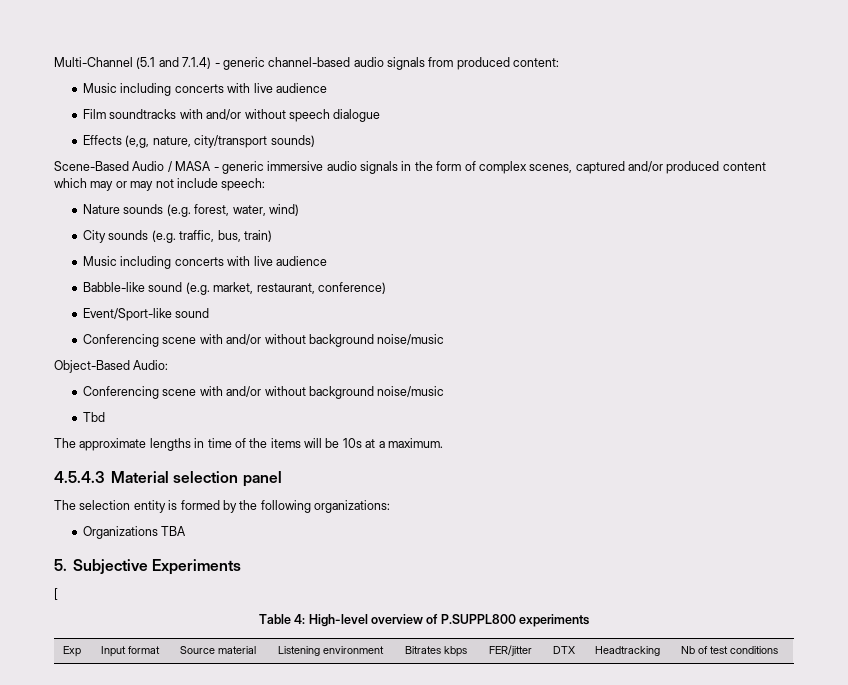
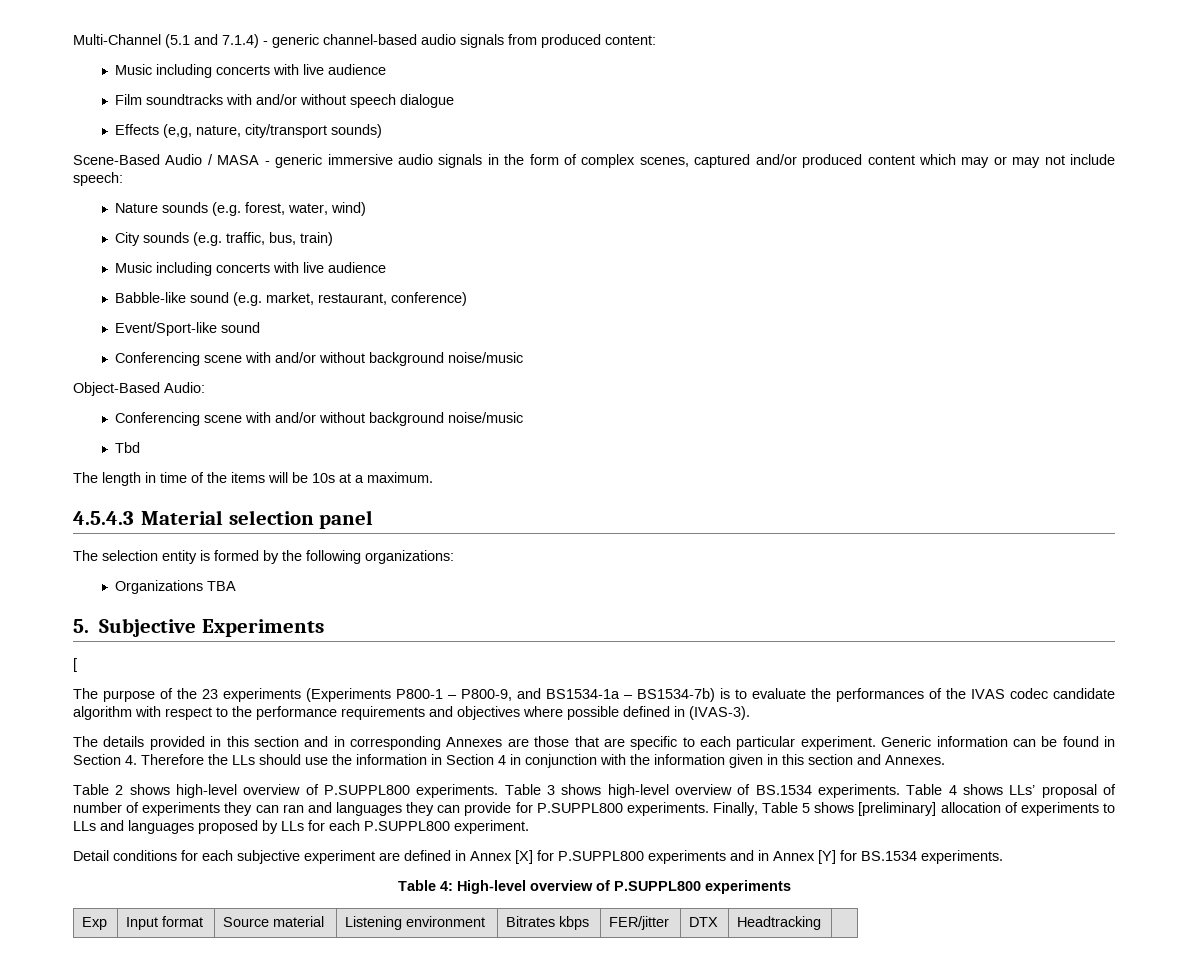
- The approximate lengths in time of the items will be 10s at a maximum.
+ The length in time of the items will be 10s at a maximum.
+ The purpose of the 23 experiments (Experiments P800-1 – P800-9, and BS1534-1a – BS1534-7b) is to evaluate the performances of the IVAS codec candidate algorithm with respect to the performance requirements and objectives where possible defined in (IVAS-3).
+ The details provided in this section and in corresponding Annexes are those that are specific to each particular experiment. Generic information can be found in Section 4. Therefore the LLs should use the information in Section 4 in conjunction with the information given in this section and Annexes.
+ Table 2 shows high-level overview of P.SUPPL800 experiments. Table 3 shows high-level overview of BS.1534 experiments. Table 4 shows LLs’ proposal of number of experiments they can ran and languages they can provide for P.SUPPL800 experiments. Finally, Table 5 shows [preliminary] allocation of experiments to LLs and languages proposed by LLs for each P.SUPPL800 experiment.
+ Detail conditions for each subjective experiment are defined in Annex [X] for P.SUPPL800 experiments and in Annex [Y] for BS.1534 experiments.
- Exp | Input format | Source material | Listening environment | Bitrates kbps | FER/jitter | DTX | Headtracking | Nb of test conditions
+ Exp | Input format | Source material | Listening environment | Bitrates kbps | FER/jitter | DTX | Headtracking |

